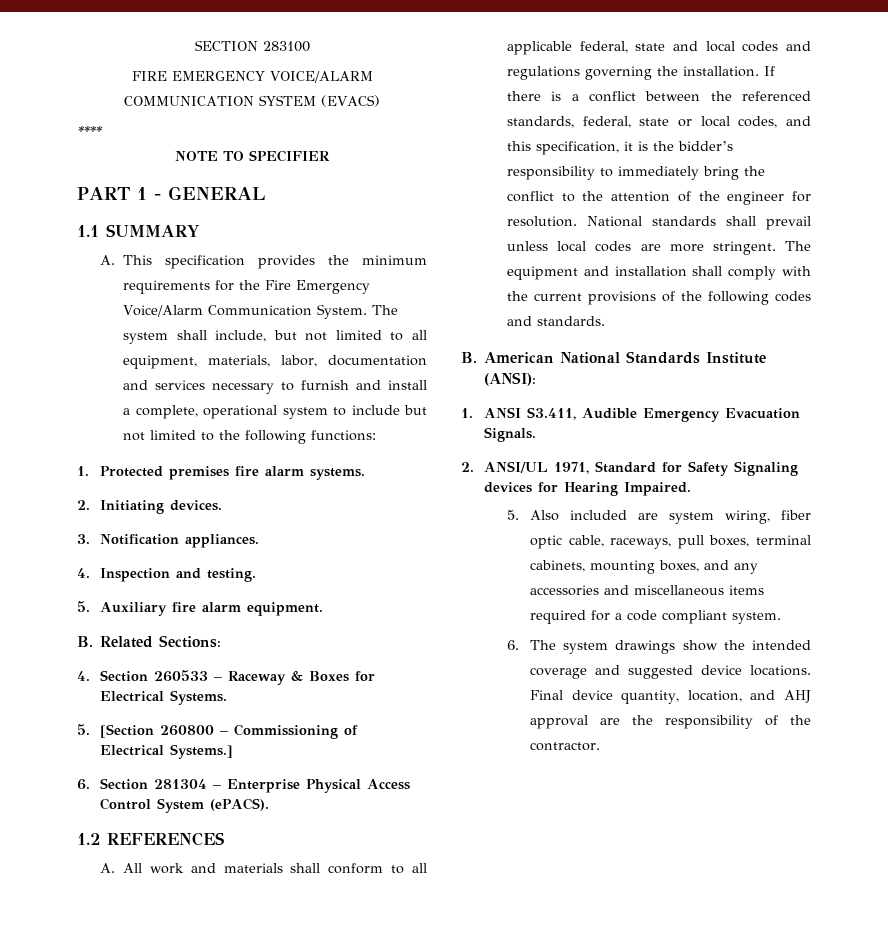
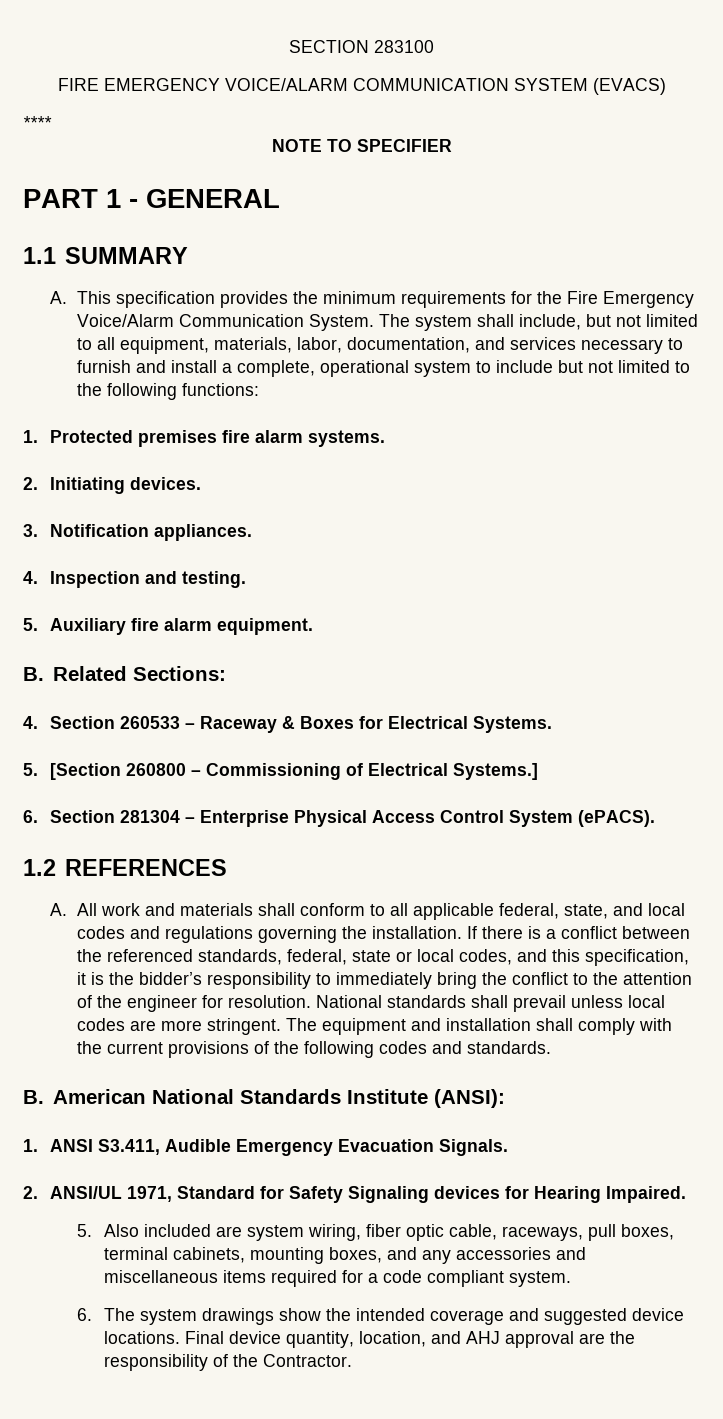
- The system shall include, but not limited to all equipment, materials, labor, documentation and services necessary to furnish and install a complete, operational system to include but not limited to the following functions:
+ The system shall include, but not limited to all equipment, materials, labor, documentation, and services necessary to furnish and install a complete, operational system to include but not limited to the following functions:
- A. All work and materials shall conform to all applicable federal, state and local codes and regulations governing the installation.
+ A. All work and materials shall conform to all applicable federal, state, and local codes and regulations governing the installation.
- Final device quantity, location, and AHJ approval are the responsibility of the contractor.
+ Final device quantity, location, and AHJ approval are the responsibility of the Contractor.

